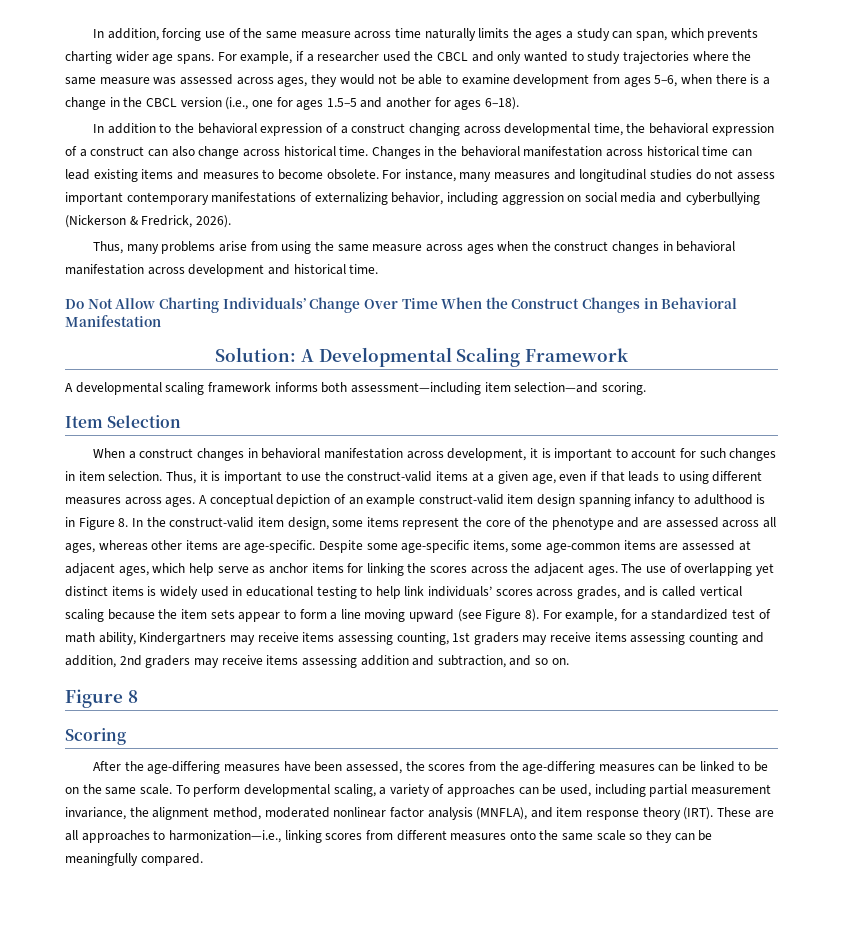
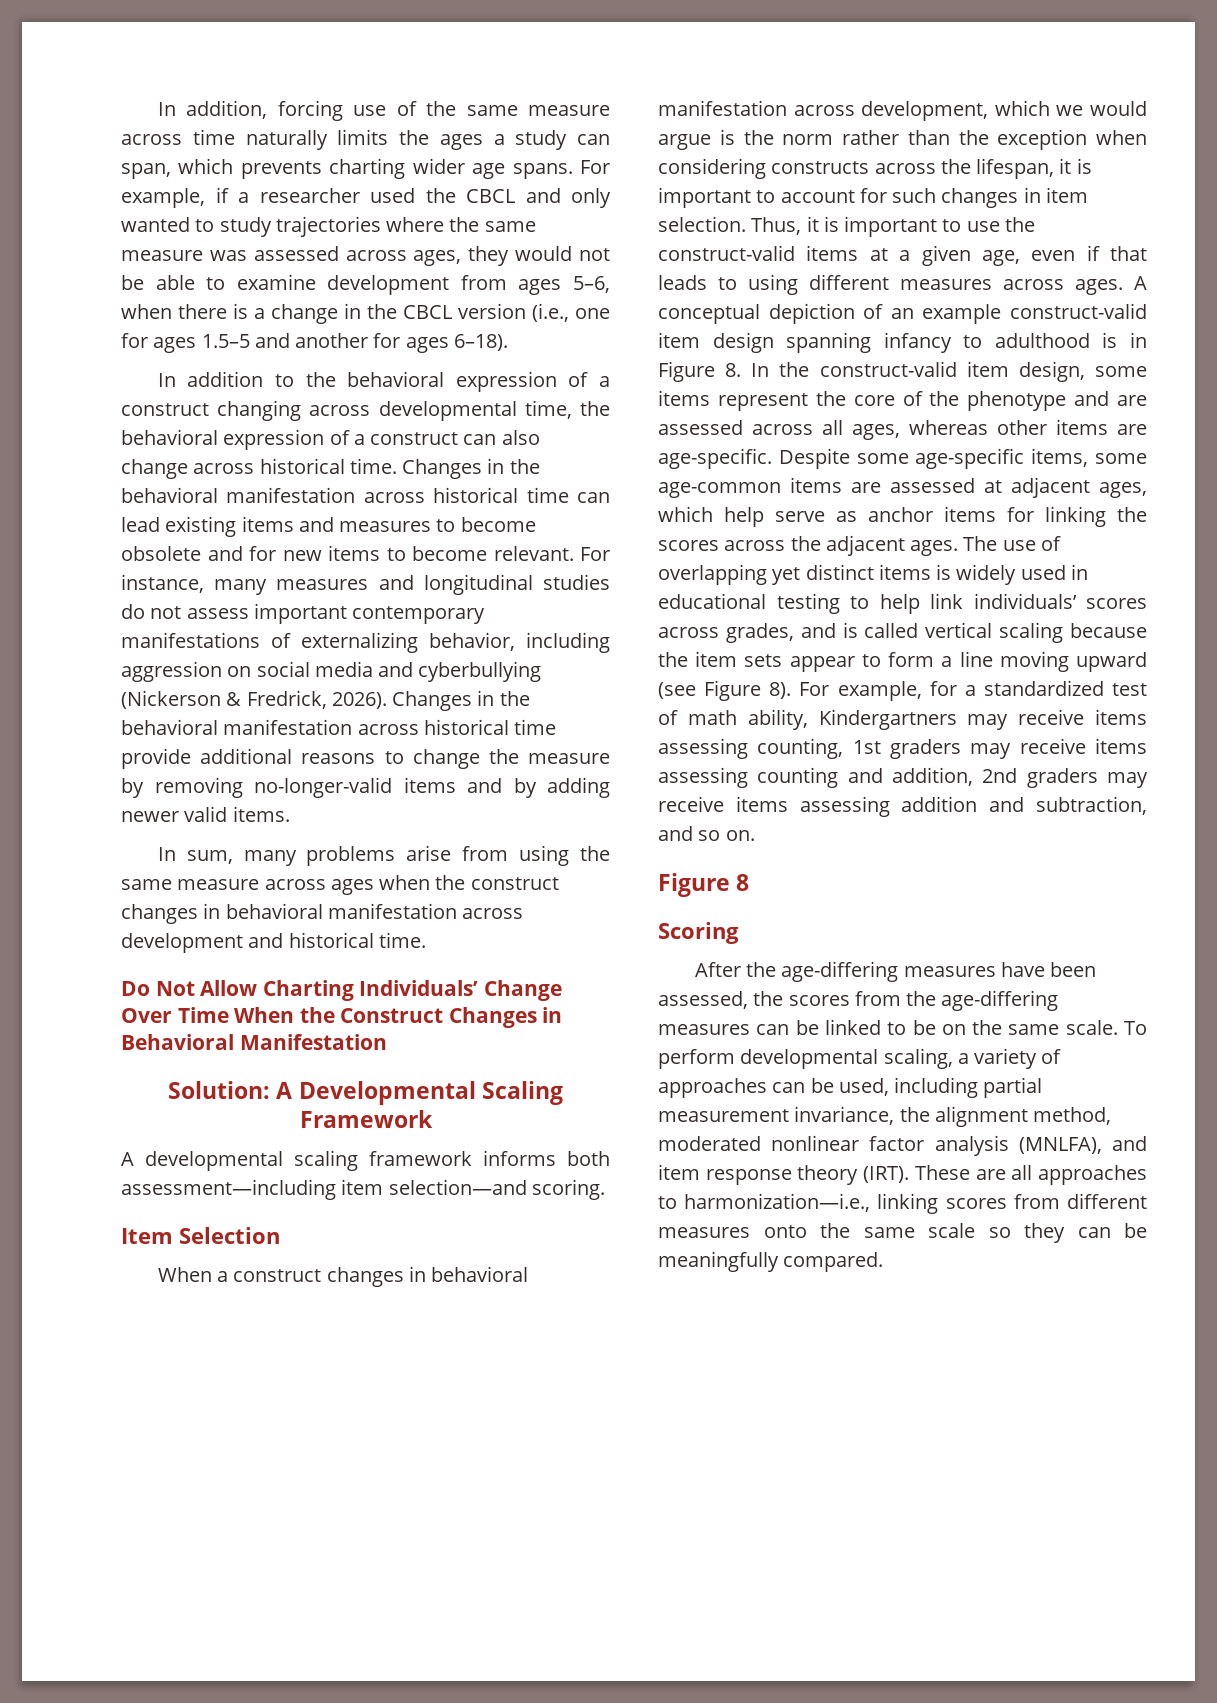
- Changes in the behavioral manifestation across historical time can lead existing items and measures to become obsolete.
+ Changes in the behavioral manifestation across historical time can lead existing items and measures to become obsolete and for new items to become relevant.
- For instance, many measures and longitudinal studies do not assess important contemporary manifestations of externalizing behavior, including aggression on social media and cyberbullying (Nickerson & Fredrick, 2026).
- Thus, many problems arise from using the same measure across ages when the construct changes in behavioral manifestation across development and historical time.
+ For instance, many measures and longitudinal studies do not assess important contemporary manifestations of externalizing behavior, including aggression on social media and cyberbullying (Nickerson & Fredrick, 2026). Changes in the behavioral manifestation across historical time provide additional reasons to change the measure by removing no-longer-valid items and by adding newer valid items.
+ In sum, many problems arise from using the same measure across ages when the construct changes in behavioral manifestation across development and historical time.
- When a construct changes in behavioral manifestation across development, it is important to account for such changes in item selection.
+ When a construct changes in behavioral manifestation across development, which we would argue is the norm rather than the exception when considering constructs across the lifespan, it is important to account for such changes in item selection.
- To perform developmental scaling, a variety of approaches can be used, including partial measurement invariance, the alignment method, moderated nonlinear factor analysis (MNFLA), and item response theory (IRT).
+ To perform developmental scaling, a variety of approaches can be used, including partial measurement invariance, the alignment method, moderated nonlinear factor analysis (MNLFA), and item response theory (IRT).

